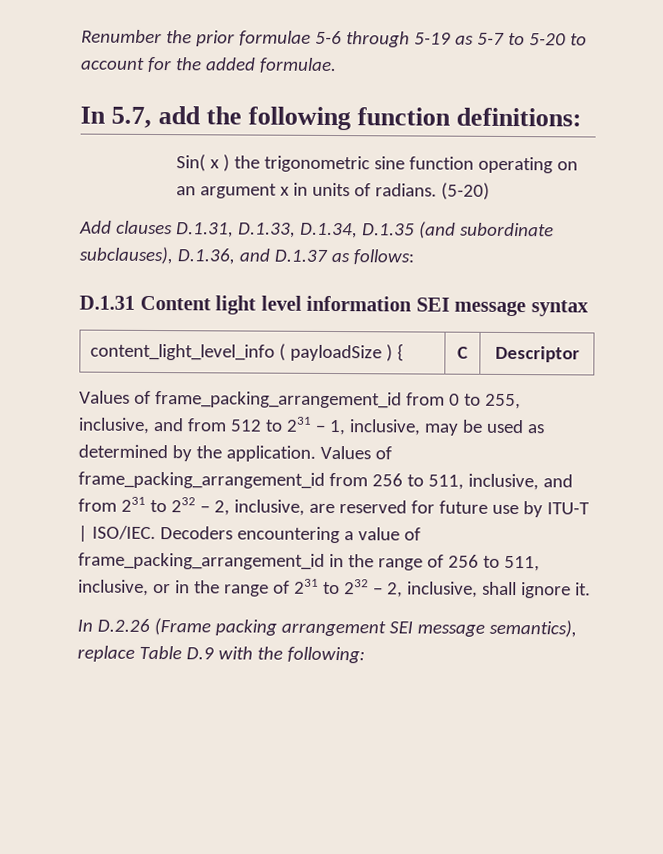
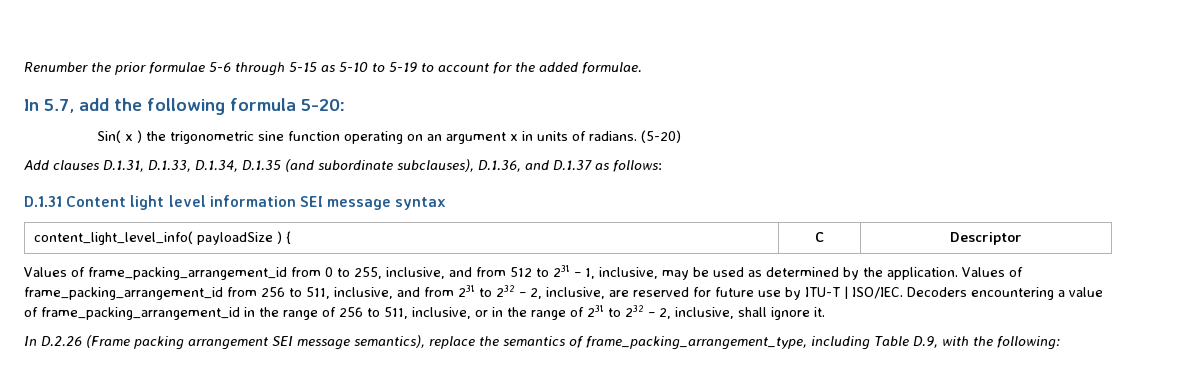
- Renumber the prior formulae 5-6 through 5-19 as 5-7 to 5-20 to account for the added formulae.
+ Renumber the prior formulae 5-6 through 5-15 as 5-10 to 5-19 to account for the added formulae.
- In 5.7, add the following function definitions:
+ In 5.7, add the following formula 5-20:
- content_light_level_info ( payloadSize ) { | C | Descriptor
+ content_light_level_info( payloadSize ) { | C | Descriptor
- In D.2.26 (Frame packing arrangement SEI message semantics), replace Table D.9 with the following:
+ In D.2.26 (Frame packing arrangement SEI message semantics), replace the semantics of frame_packing_arrangement_type, including Table D.9, with the following:

